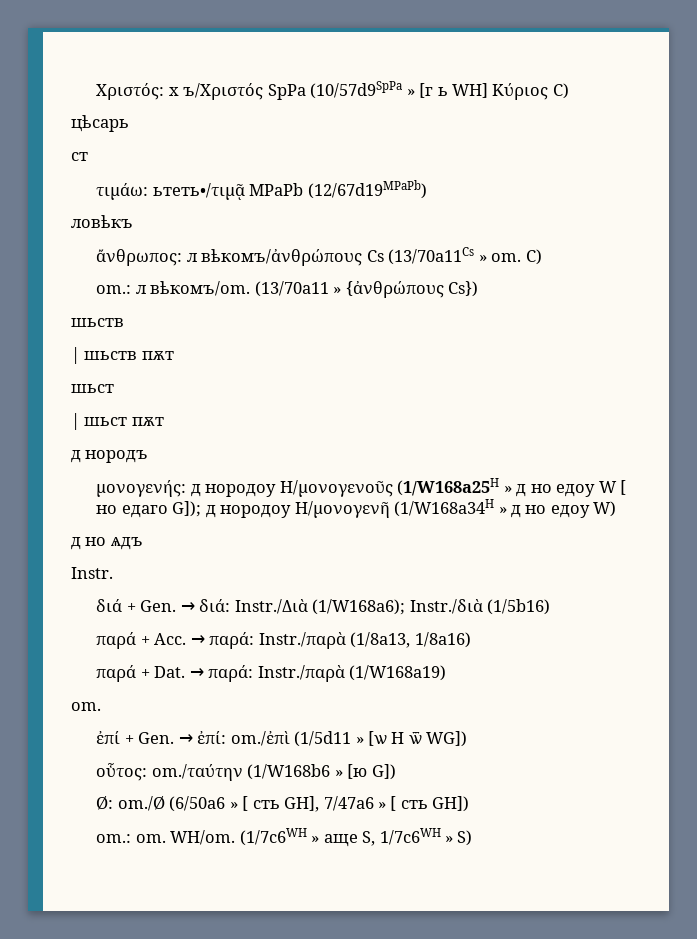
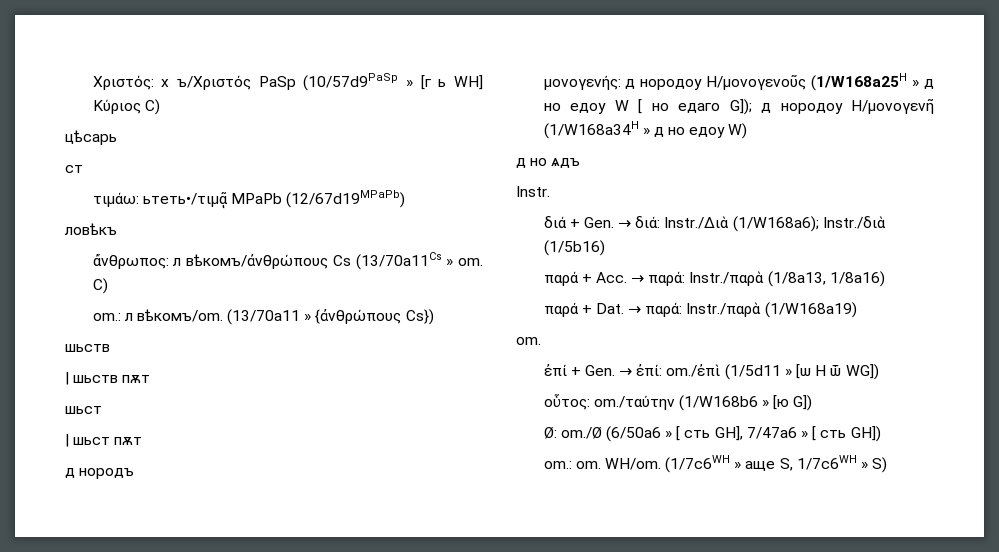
- Χριστός: х ъ/Χριστός SpPa (10/57d9SpPa » [г ь WH] Κύριος C)
+ Χριστός: х ъ/Χριστός PaSp (10/57d9PaSp » [г ь WH] Κύριος C)

